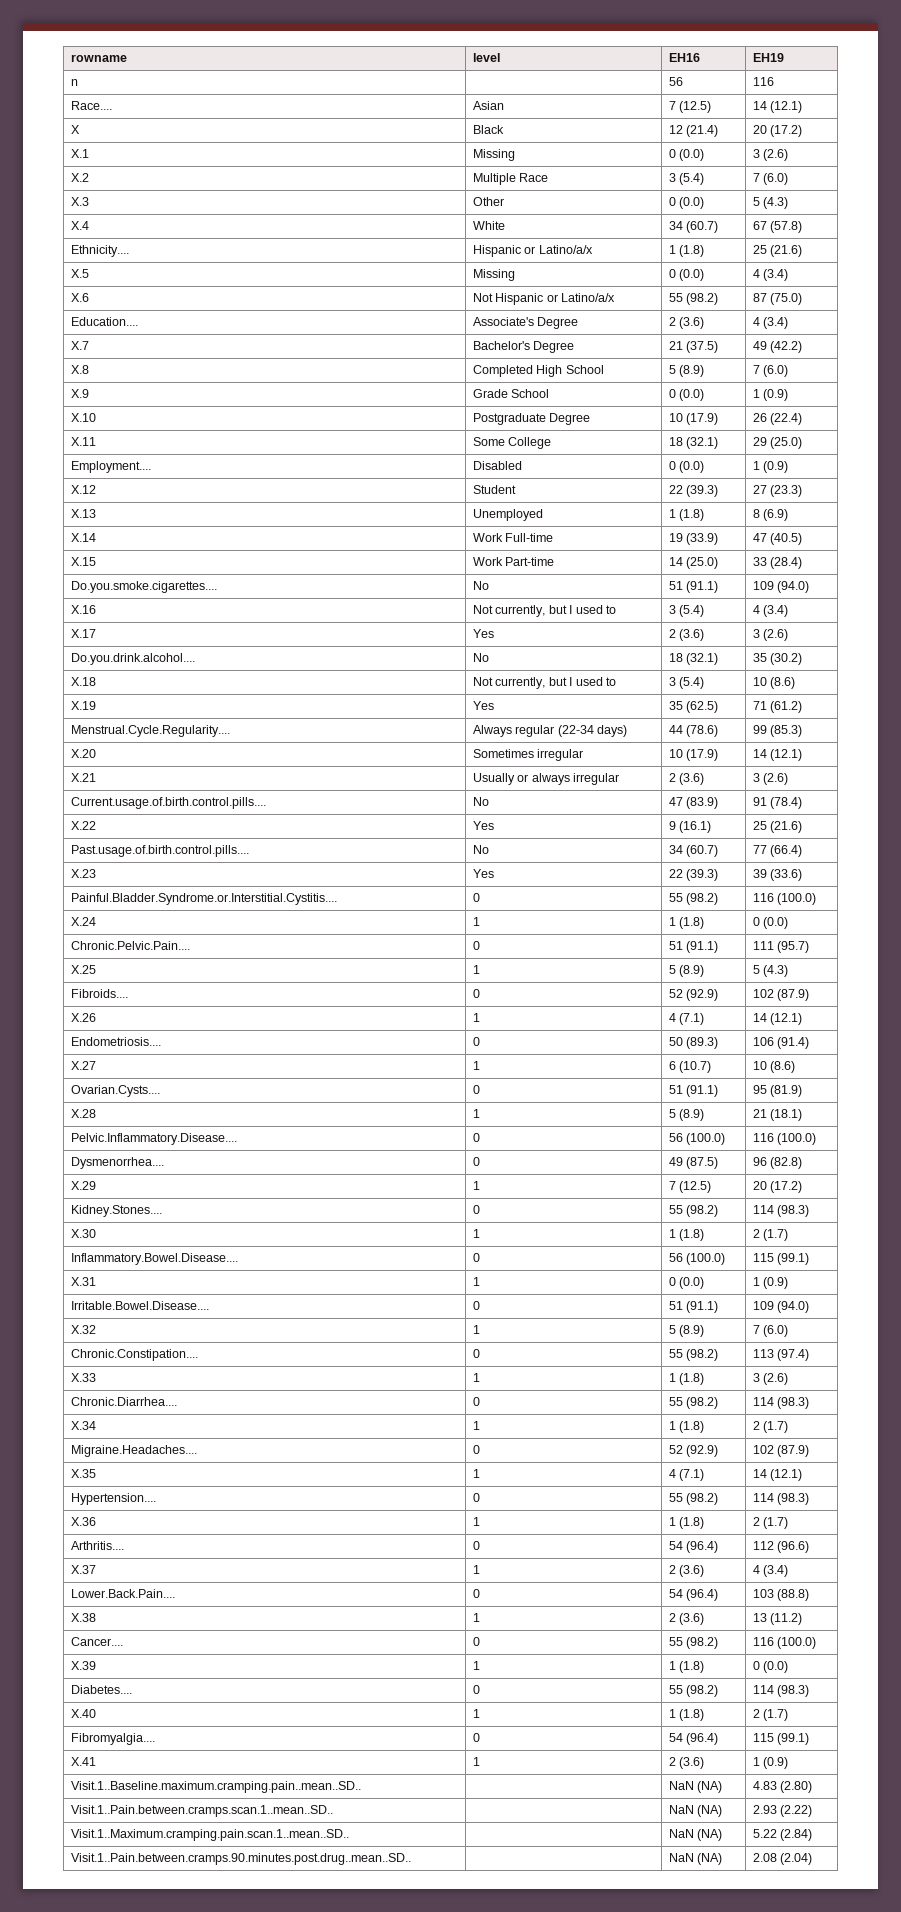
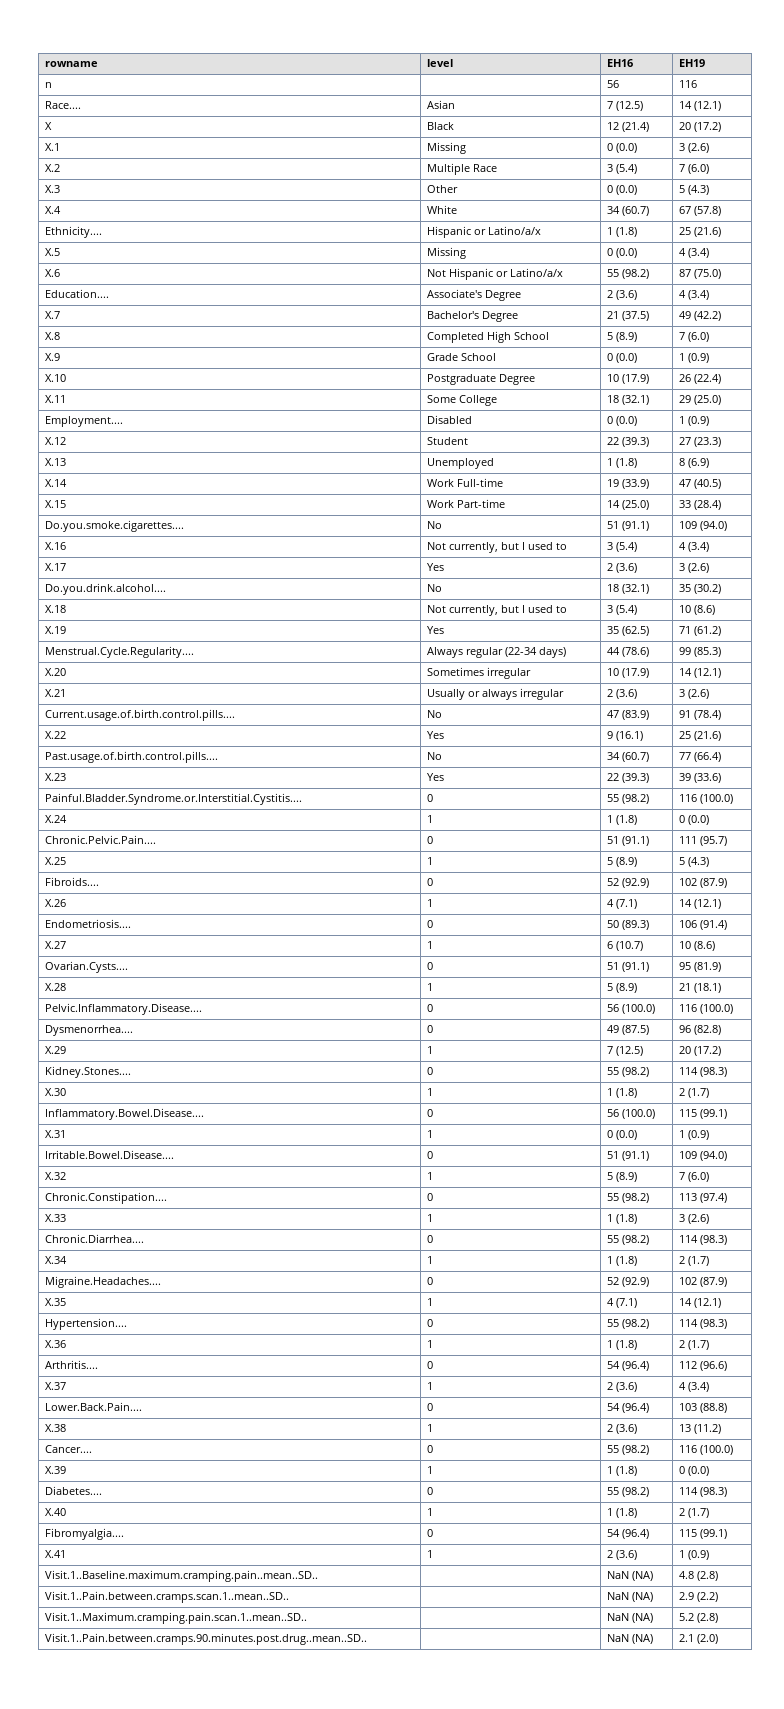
- Visit.1..Baseline.maximum.cramping.pain..mean..SD.. | | NaN (NA) | 4.83 (2.80)
+ Visit.1..Baseline.maximum.cramping.pain..mean..SD.. | | NaN (NA) | 4.8 (2.8)
- Visit.1..Pain.between.cramps.scan.1..mean..SD.. | | NaN (NA) | 2.93 (2.22)
+ Visit.1..Pain.between.cramps.scan.1..mean..SD.. | | NaN (NA) | 2.9 (2.2)
- Visit.1..Maximum.cramping.pain.scan.1..mean..SD.. | | NaN (NA) | 5.22 (2.84)
+ Visit.1..Maximum.cramping.pain.scan.1..mean..SD.. | | NaN (NA) | 5.2 (2.8)
- Visit.1..Pain.between.cramps.90.minutes.post.drug..mean..SD.. | | NaN (NA) | 2.08 (2.04)
+ Visit.1..Pain.between.cramps.90.minutes.post.drug..mean..SD.. | | NaN (NA) | 2.1 (2.0)

